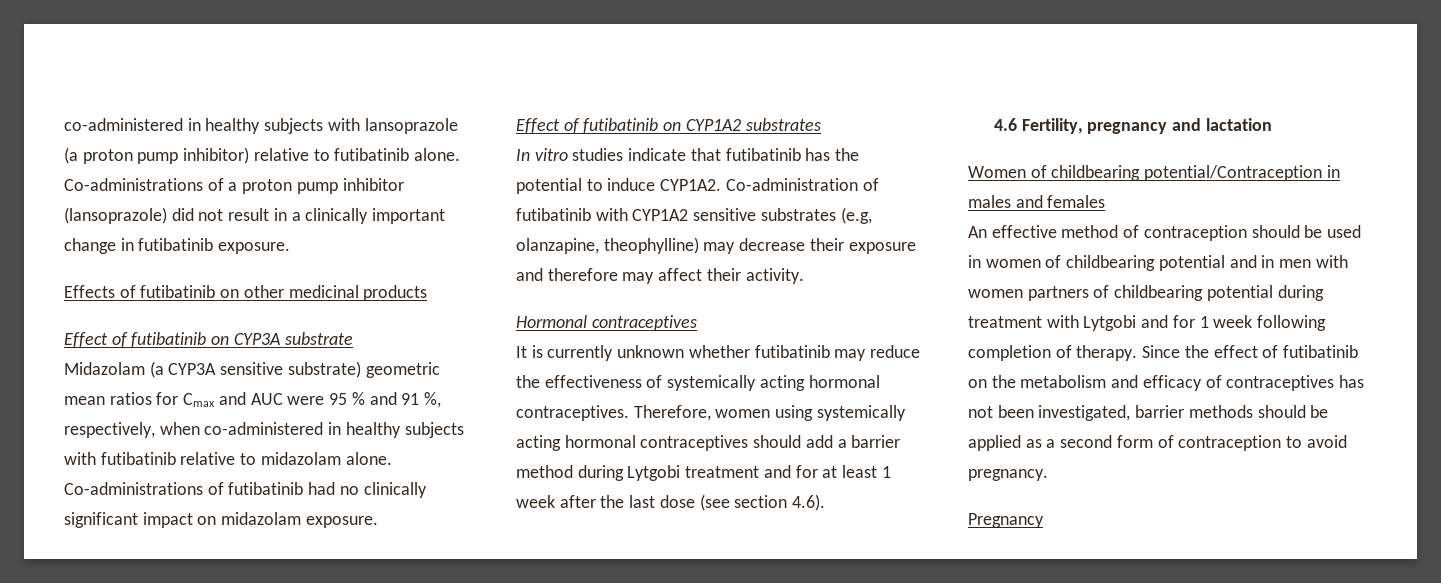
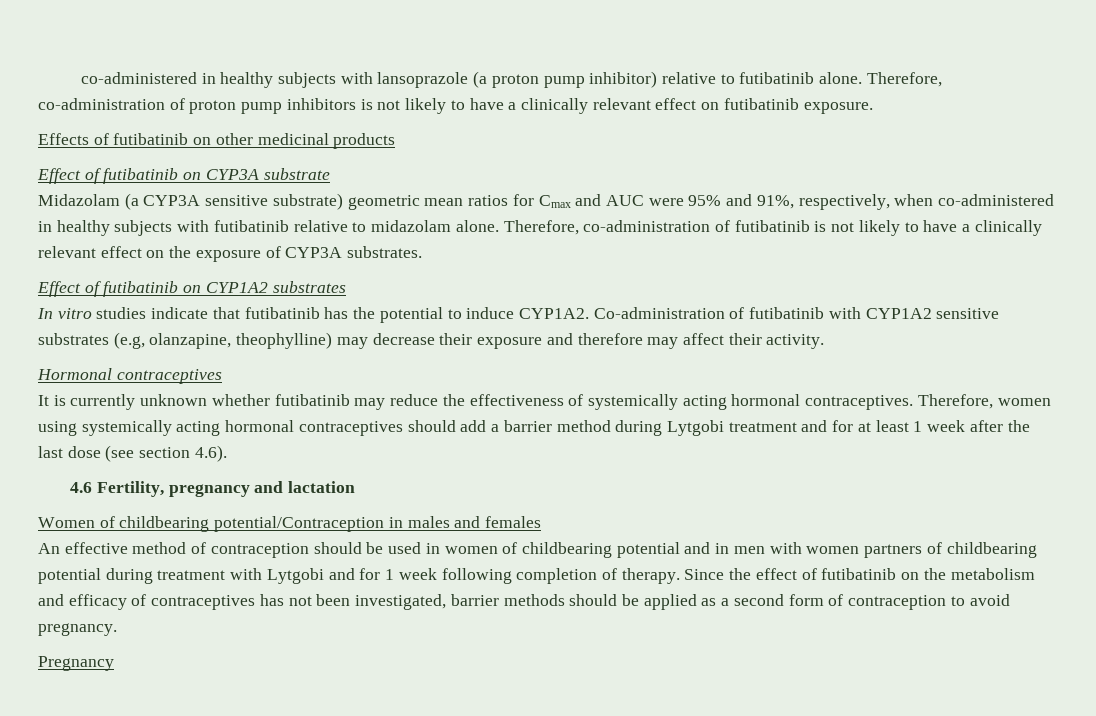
- Co-administrations of a proton pump inhibitor (lansoprazole) did not result in a clinically important change in futibatinib exposure.
+ Therefore, co-administration of proton pump inhibitors is not likely to have a clinically relevant effect on futibatinib exposure.
- Midazolam (a CYP3A sensitive substrate) geometric mean ratios for Cmax and AUC were 95 % and 91 %, respectively, when co-administered in healthy subjects with futibatinib relative to midazolam alone.
+ Midazolam (a CYP3A sensitive substrate) geometric mean ratios for Cmax and AUC were 95% and 91%, respectively, when co-administered in healthy subjects with futibatinib relative to midazolam alone.
- Co-administrations of futibatinib had no clinically significant impact on midazolam exposure.
+ Therefore, co-administration of futibatinib is not likely to have a clinically relevant effect on the exposure of CYP3A substrates.

